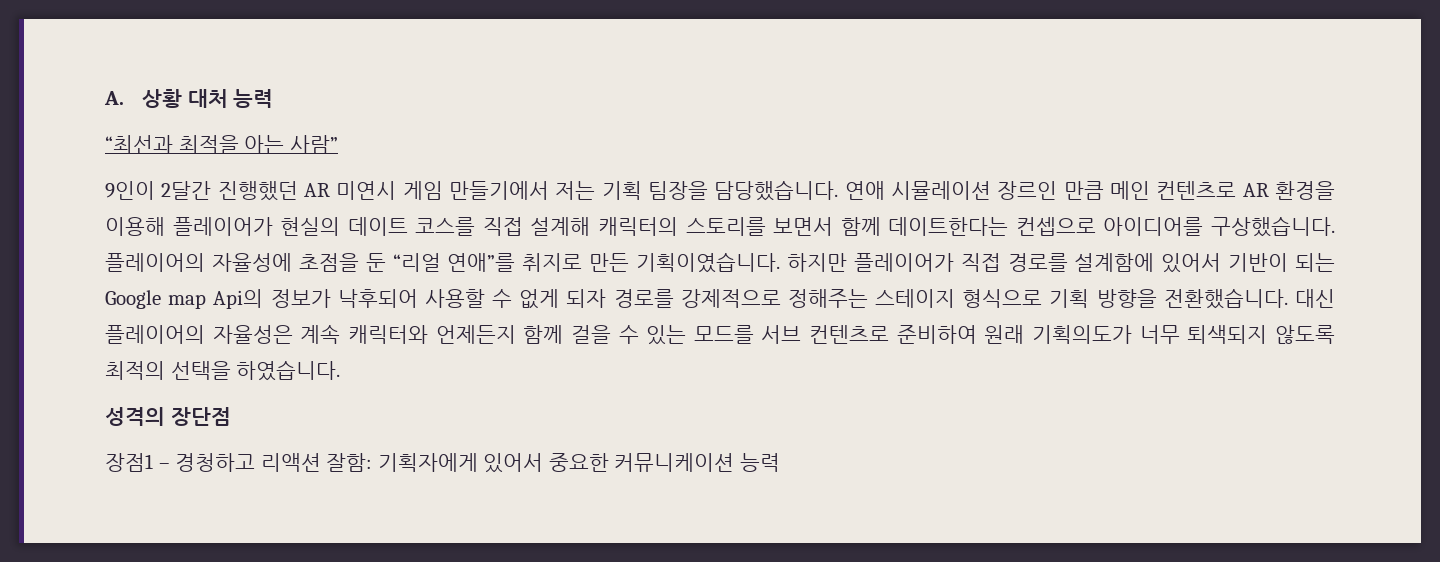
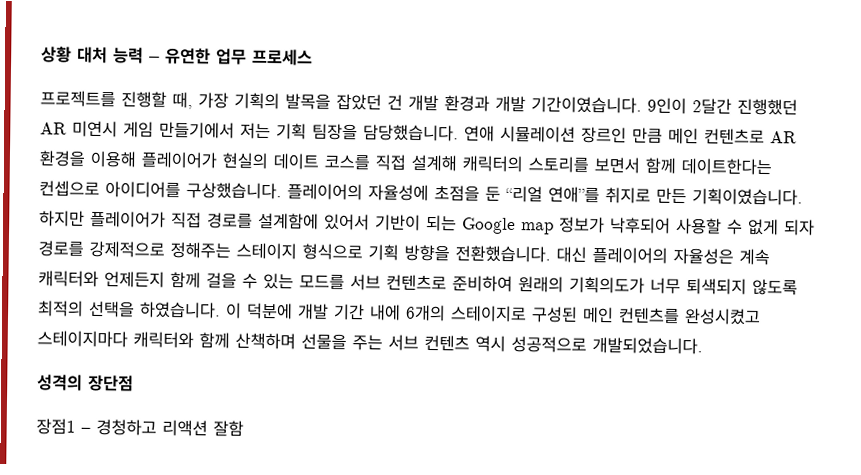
- A. 상황 대처 능력
- “최선과 최적을 아는 사람”
- 9인이 2달간 진행했던 AR 미연시 게임 만들기에서 저는 기획 팀장을 담당했습니다.
+ 상황 대처 능력 – 유연한 업무 프로세스
+ 프로젝트를 진행할 때, 가장 기획의 발목을 잡았던 건 개발 환경과 개발 기간이였습니다. 9인이 2달간 진행했던 AR 미연시 게임 만들기에서 저는 기획 팀장을 담당했습니다.
- 하지만 플레이어가 직접 경로를 설계함에 있어서 기반이 되는 Google map Api의 정보가 낙후되어 사용할 수 없게 되자 경로를 강제적으로 정해주는 스테이지 형식으로 기획 방향을 전환했습니다.
+ 하지만 플레이어가 직접 경로를 설계함에 있어서 기반이 되는 Google map 정보가 낙후되어 사용할 수 없게 되자 경로를 강제적으로 정해주는 스테이지 형식으로 기획 방향을 전환했습니다.
- 대신 플레이어의 자율성은 계속 캐릭터와 언제든지 함께 걸을 수 있는 모드를 서브 컨텐츠로 준비하여 원래 기획의도가 너무 퇴색되지 않도록 최적의 선택을 하였습니다.
+ 대신 플레이어의 자율성은 계속 캐릭터와 언제든지 함께 걸을 수 있는 모드를 서브 컨텐츠로 준비하여 원래의 기획의도가 너무 퇴색되지 않도록 최적의 선택을 하였습니다. 이 덕분에 개발 기간 내에 6개의 스테이지로 구성된 메인 컨텐츠를 완성시켰고 스테이지마다 캐릭터와 함께 산책하며 선물을 주는 서브 컨텐츠 역시 성공적으로 개발되었습니다.
- 장점1 – 경청하고 리액션 잘함: 기획자에게 있어서 중요한 커뮤니케이션 능력
+ 장점1 – 경청하고 리액션 잘함

